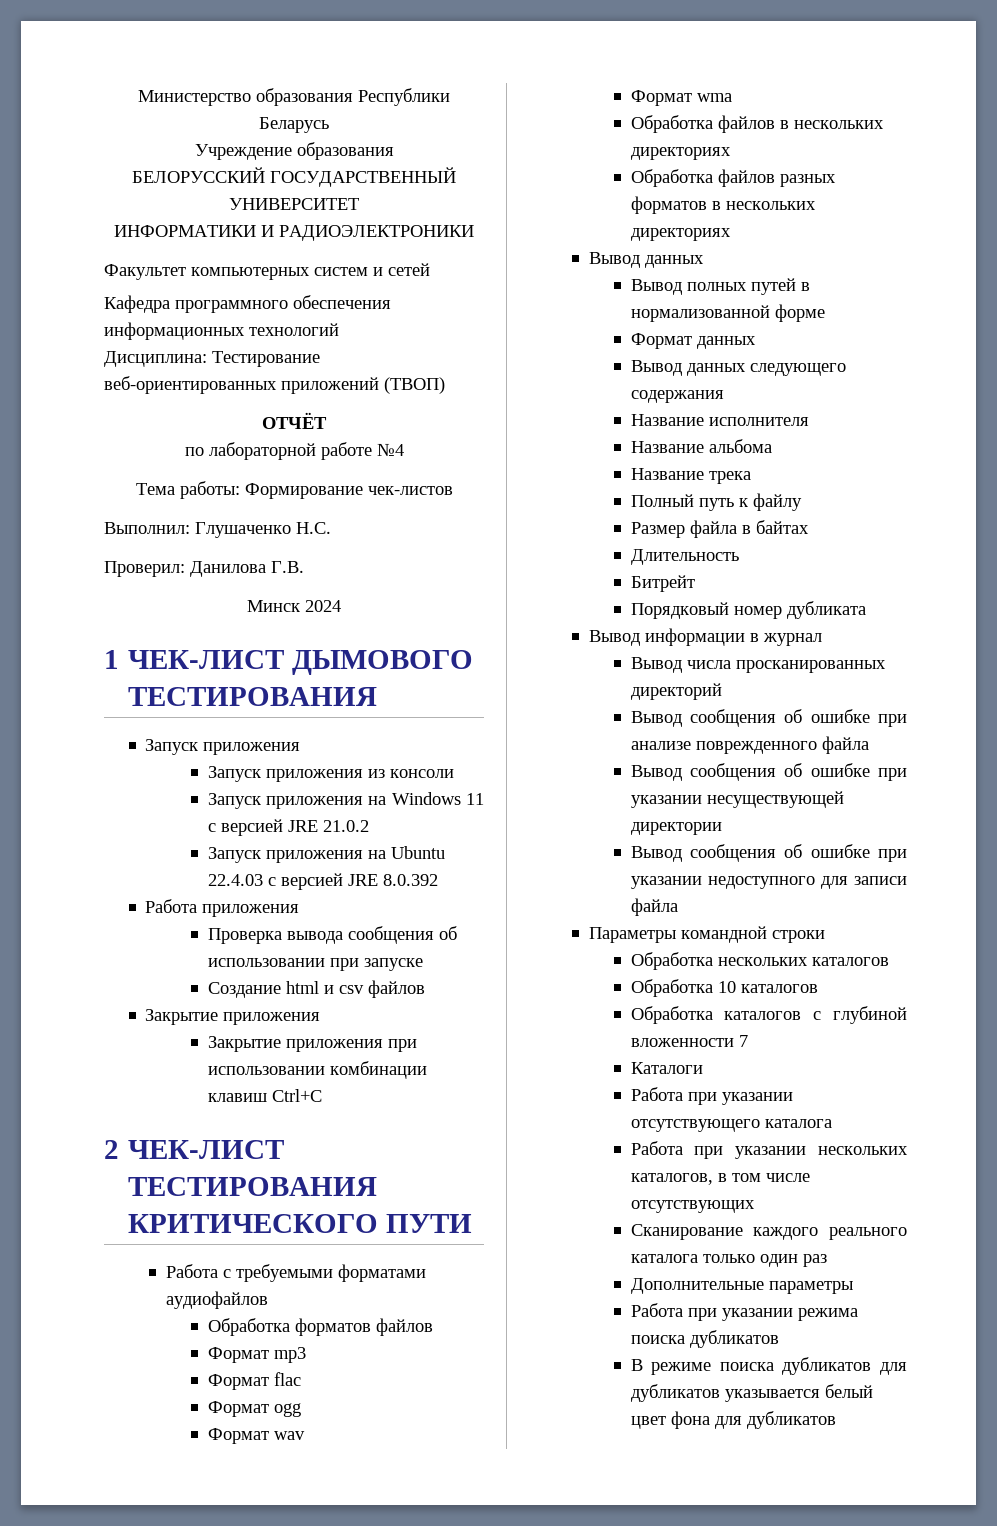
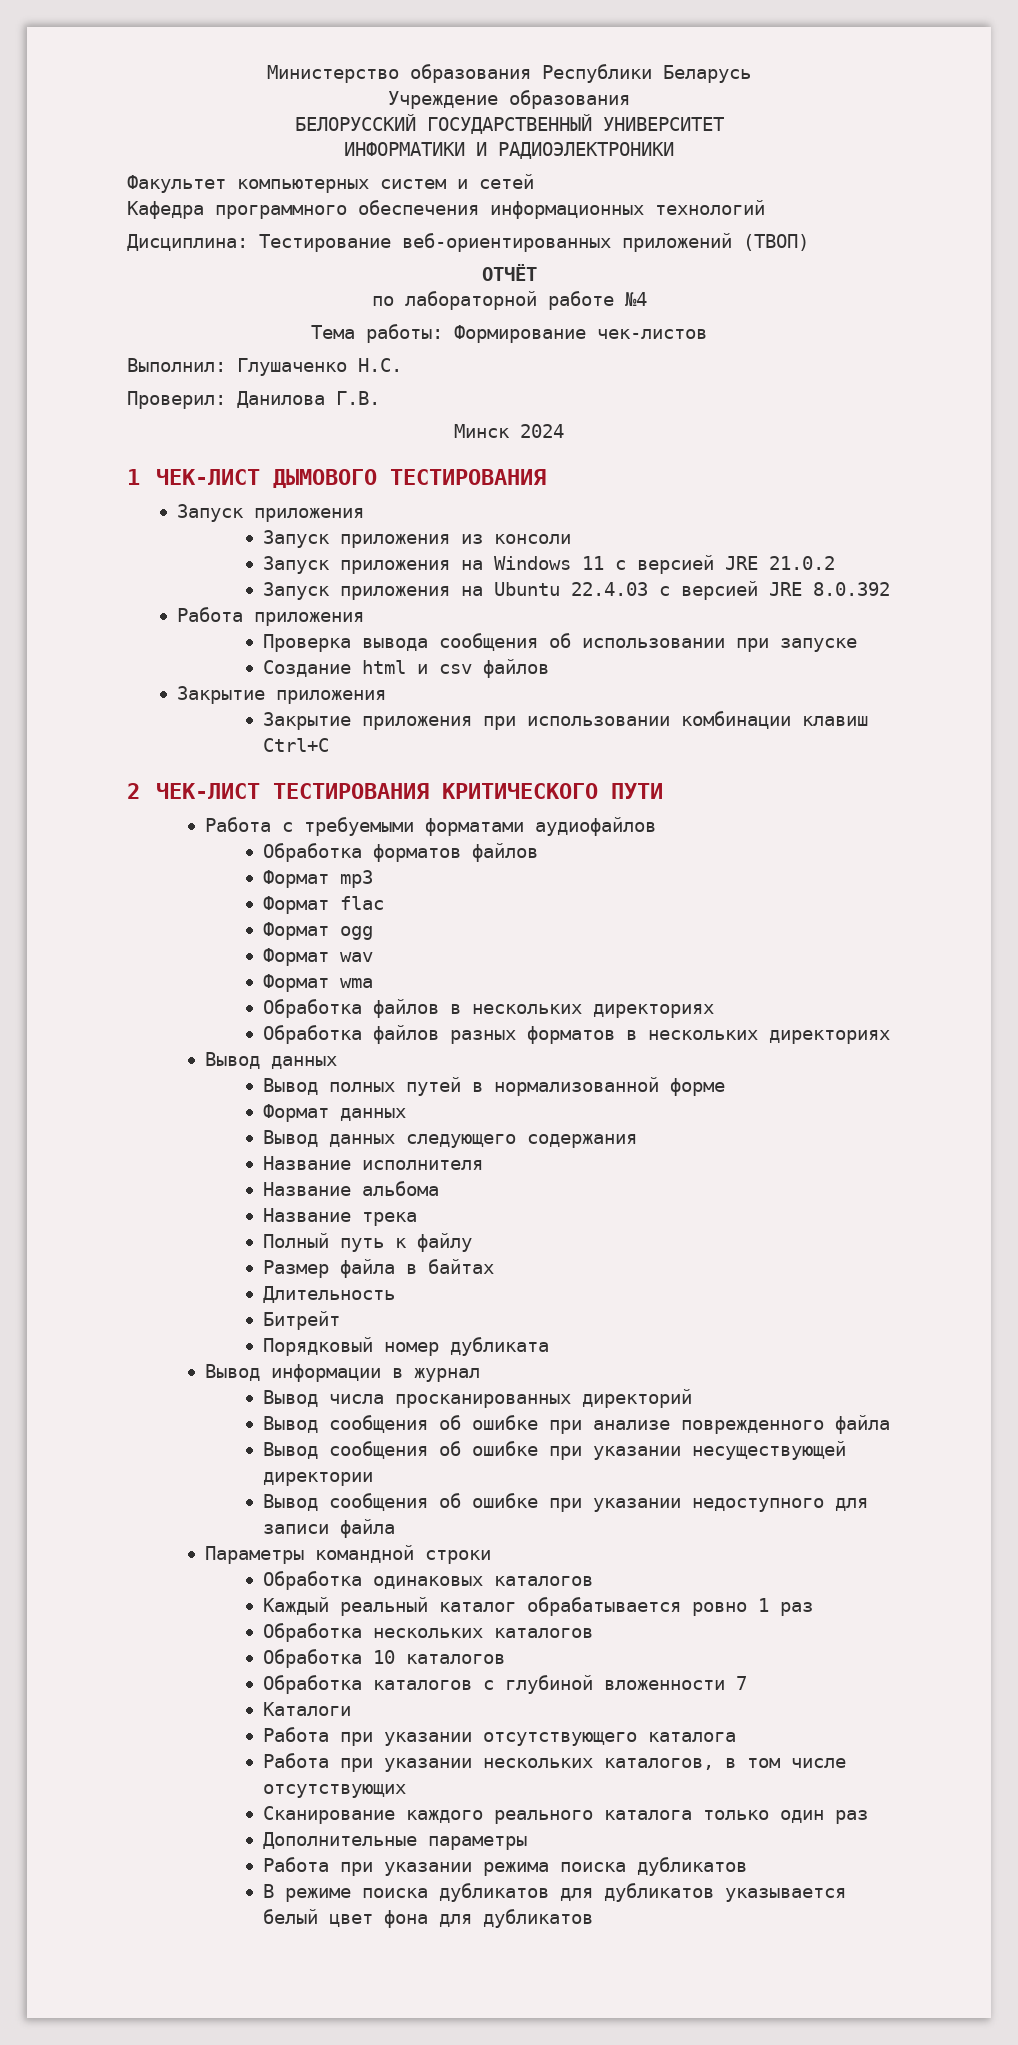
+ Обработка одинаковых каталогов
+ Каждый реальный каталог обрабатывается ровно 1 раз

